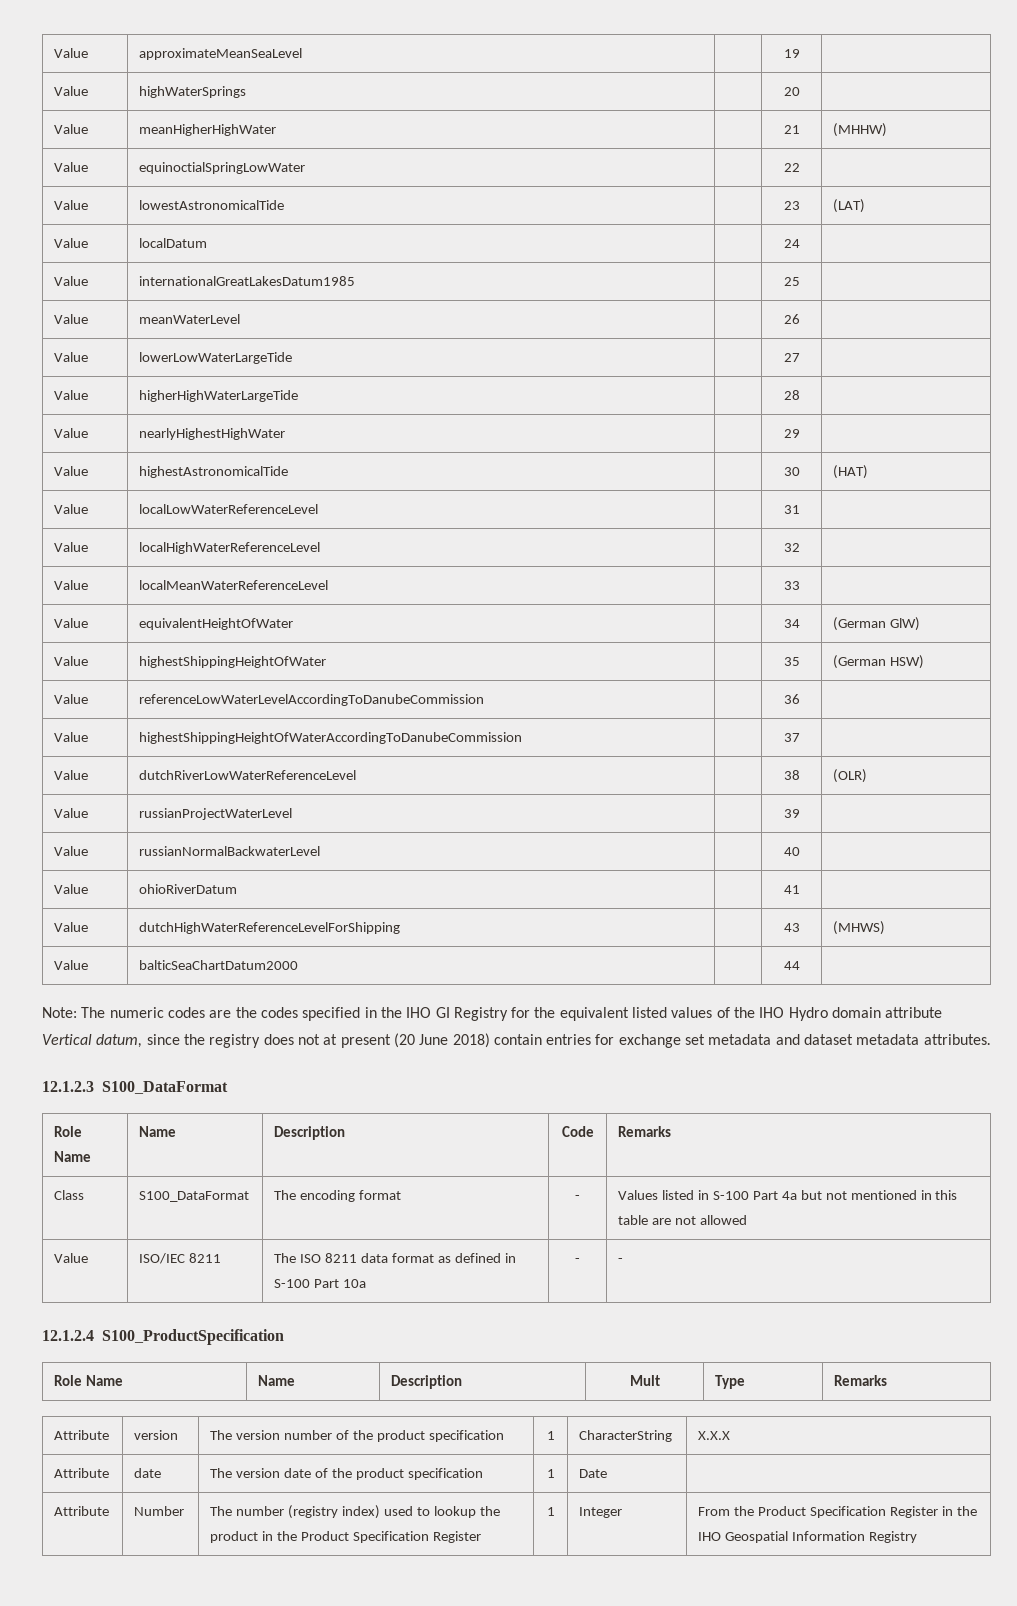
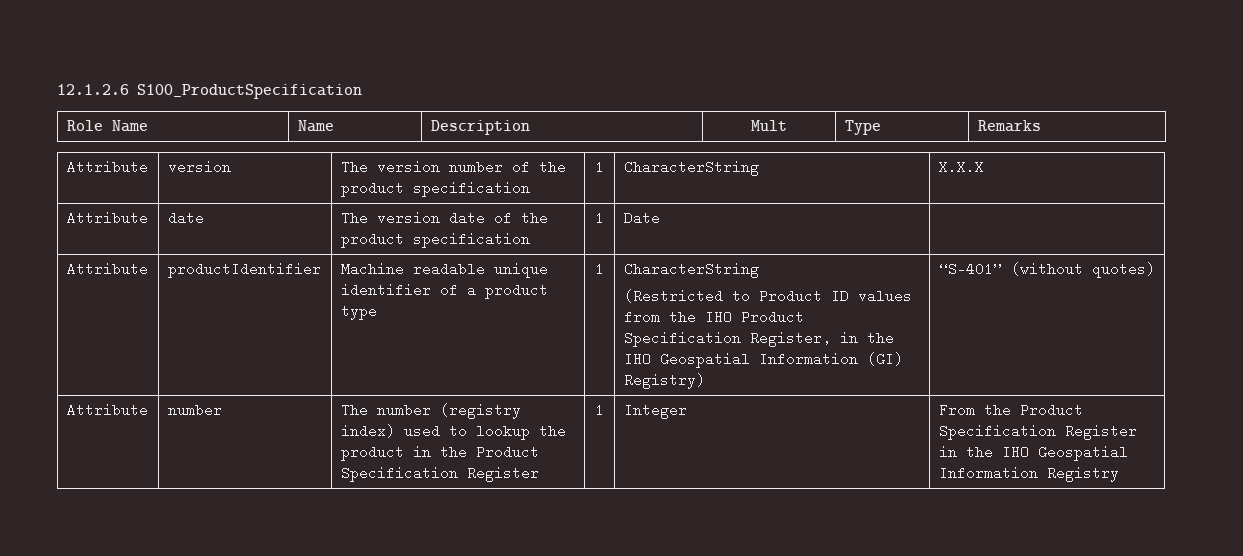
- Value | approximateMeanSeaLevel | | 19 |
- Value | highWaterSprings | | 20 |
- Value | meanHigherHighWater | | 21 | (MHHW)
- Value | equinoctialSpringLowWater | | 22 |
- Value | lowestAstronomicalTide | | 23 | (LAT)
- Value | localDatum | | 24 |
- Value | internationalGreatLakesDatum1985 | | 25 |
- Value | meanWaterLevel | | 26 |
- Value | lowerLowWaterLargeTide | | 27 |
- Value | higherHighWaterLargeTide | | 28 |
- Value | nearlyHighestHighWater | | 29 |
- Value | highestAstronomicalTide | | 30 | (HAT)
- Value | localLowWaterReferenceLevel | | 31 |
- Value | localHighWaterReferenceLevel | | 32 |
- Value | localMeanWaterReferenceLevel | | 33 |
- Value | equivalentHeightOfWater | | 34 | (German GlW)
- Value | highestShippingHeightOfWater | | 35 | (German HSW)
- Value | referenceLowWaterLevelAccordingToDanubeCommission | | 36 |
- Value | highestShippingHeightOfWaterAccordingToDanubeCommission | | 37 |
- Value | dutchRiverLowWaterReferenceLevel | | 38 | (OLR)
- Value | russianProjectWaterLevel | | 39 |
- Value | russianNormalBackwaterLevel | | 40 |
- Value | ohioRiverDatum | | 41 |
- Value | dutchHighWaterReferenceLevelForShipping | | 43 | (MHWS)
- Value | balticSeaChartDatum2000 | | 44 |
- Note: The numeric codes are the codes specified in the IHO GI Registry for the equivalent listed values of the IHO Hydro domain attribute Vertical datum, since the registry does not at present (20 June 2018) contain entries for exchange set metadata and dataset metadata attributes.
- 12.1.2.3 S100_DataFormat
- Role Name | Name | Description | Code | Remarks
- Class | S100_DataFormat | The encoding format | - | Values listed in S-100 Part 4a but not mentioned in this table are not allowed
- Value | ISO/IEC 8211 | The ISO 8211 data format as defined in S-100 Part 10a | - | -
- 12.1.2.4 S100_ProductSpecification
+ 12.1.2.6 S100_ProductSpecification
- Attribute | Number | The number (registry index) used to lookup the product in the Product Specification Register | 1 | Integer | From the Product Specification Register in the IHO Geospatial Information Registry
+ Attribute | productIdentifier | Machine readable unique identifier of a product type | 1 | CharacterString
+ (Restricted to Product ID values from the IHO Product Specification Register, in the IHO Geospatial Information (GI) Registry) | “S-401” (without quotes)
+ Attribute | number | The number (registry index) used to lookup the product in the Product Specification Register | 1 | Integer | From the Product Specification Register in the IHO Geospatial Information Registry

